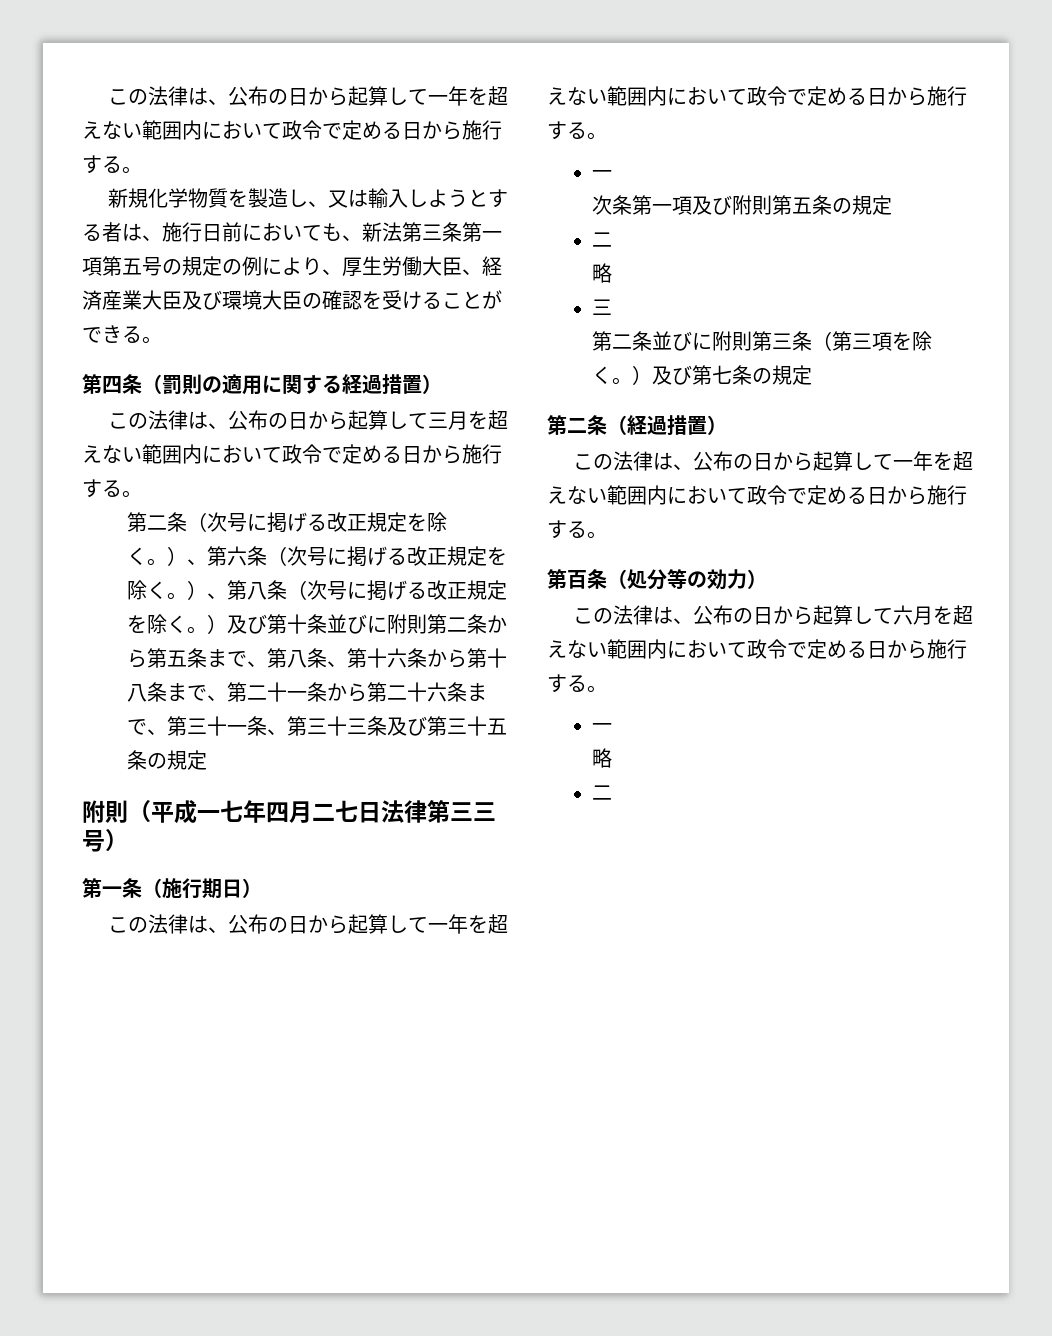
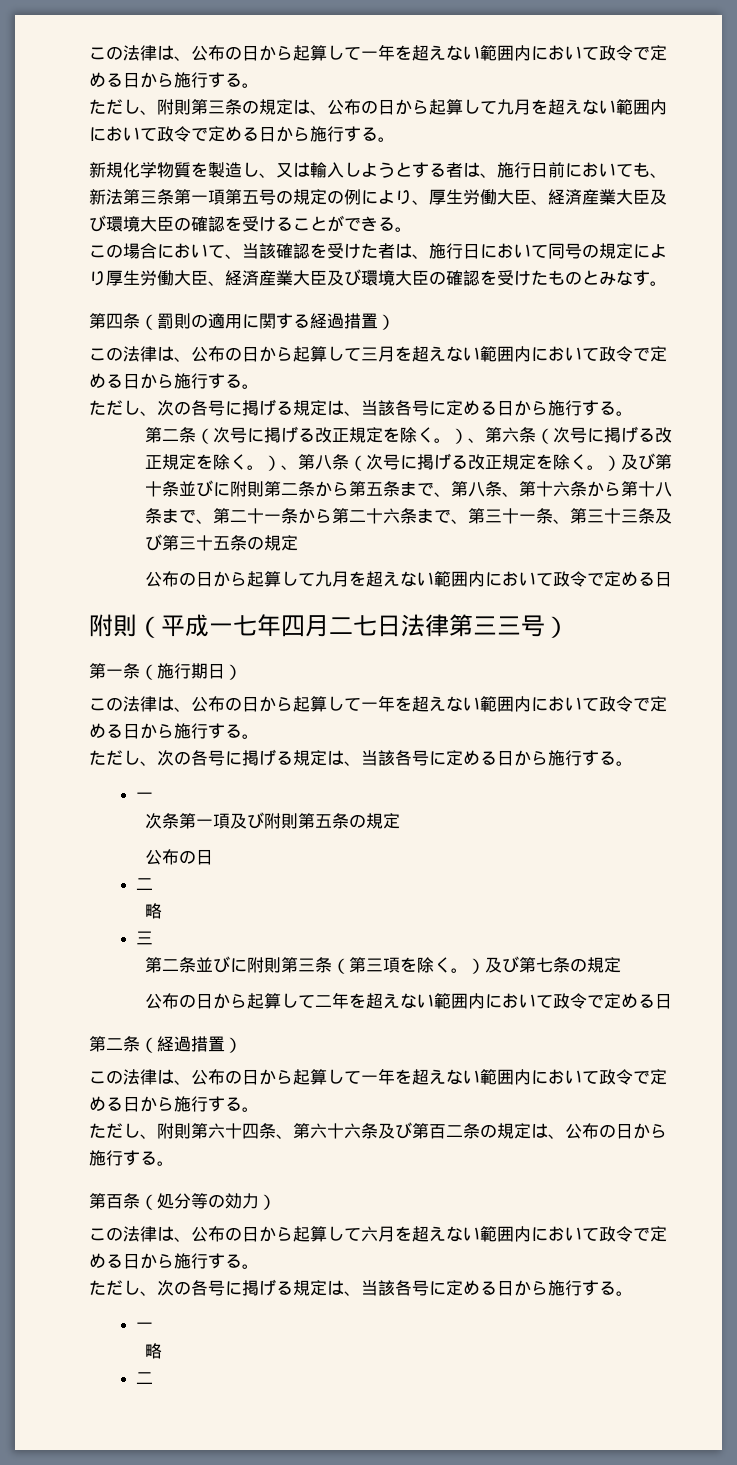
+ ただし、附則第三条の規定は、公布の日から起算して九月を超えない範囲内において政令で定める日から施行する。
+ この場合において、当該確認を受けた者は、施行日において同号の規定により厚生労働大臣、経済産業大臣及び環境大臣の確認を受けたものとみなす。
  この法律は、公布の日から起算して三月を超えない範囲内において政令で定める日から施行する。
+ ただし、次の各号に掲げる規定は、当該各号に定める日から施行する。
  第二条（次号に掲げる改正規定を除く。）、第六条（次号に掲げる改正規定を除く。）、第八条（次号に掲げる改正規定を除く。）及び第十条並びに附則第二条から第五条まで、第八条、第十六条から第十八条まで、第二十一条から第二十六条まで、第三十一条、第三十三条及び第三十五条の規定
+ 公布の日から起算して九月を超えない範囲内において政令で定める日
  第一条（施行期日）
  この法律は、公布の日から起算して一年を超えない範囲内において政令で定める日から施行する。
+ ただし、次の各号に掲げる規定は、当該各号に定める日から施行する。
  次条第一項及び附則第五条の規定
+ 公布の日
+ 公布の日から起算して二年を超えない範囲内において政令で定める日
+ ただし、附則第六十四条、第六十六条及び第百二条の規定は、公布の日から施行する。
  この法律は、公布の日から起算して六月を超えない範囲内において政令で定める日から施行する。
+ ただし、次の各号に掲げる規定は、当該各号に定める日から施行する。

